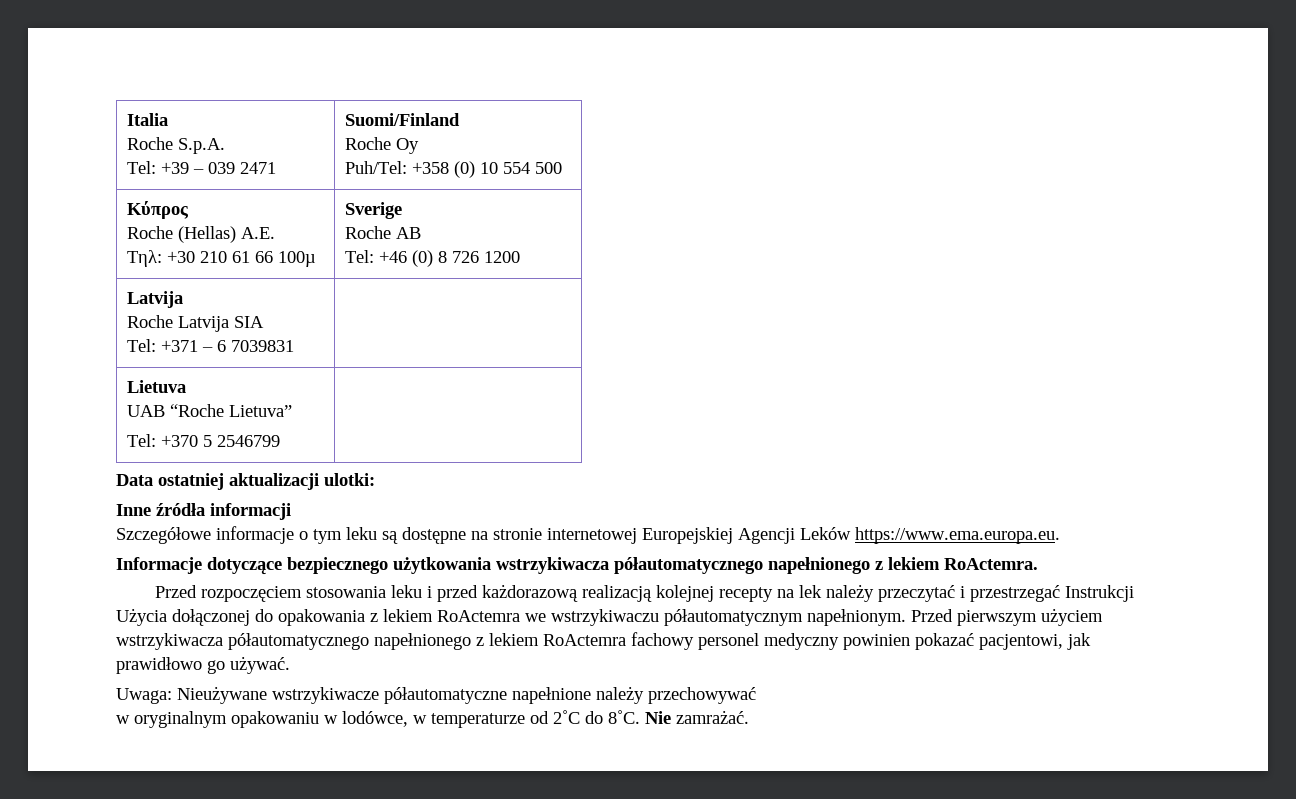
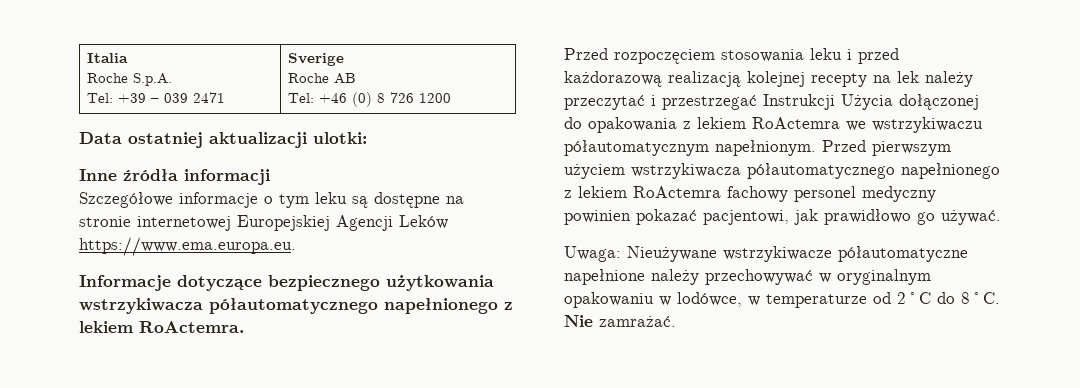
  Italia
  Roche S.p.A.
- Tel: +39 – 039 2471 | Suomi/Finland
- Roche Oy
- Puh/Tel: +358 (0) 10 554 500
- Kύπρος
- Roche (Hellas) A.E.
- Τηλ: +30 210 61 66 100µ | Sverige
+ Tel: +39 – 039 2471 | Sverige
  Roche AB
  Tel: +46 (0) 8 726 1200
- Latvija
- Roche Latvija SIA
- Tel: +371 – 6 7039831 |
- Lietuva
- UAB “Roche Lietuva”
- Tel: +370 5 2546799 |
- Uwaga: Nieużywane wstrzykiwacze półautomatyczne napełnione należy przechowywać
- w oryginalnym opakowaniu w lodówce, w temperaturze od 2˚C do 8˚C.
+ Uwaga: Nieużywane wstrzykiwacze półautomatyczne napełnione należy przechowywać w oryginalnym opakowaniu w lodówce, w temperaturze od 2˚C do 8˚C.

